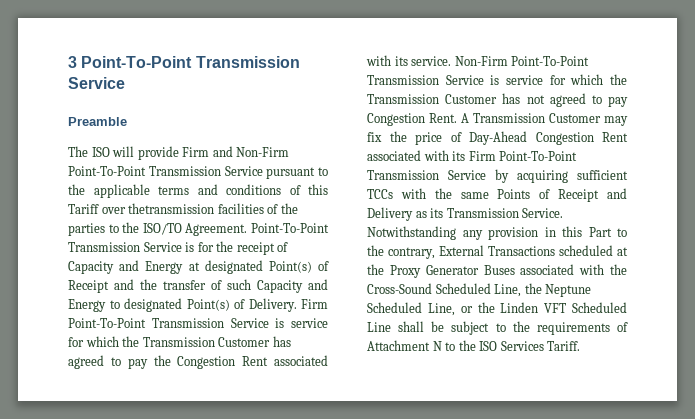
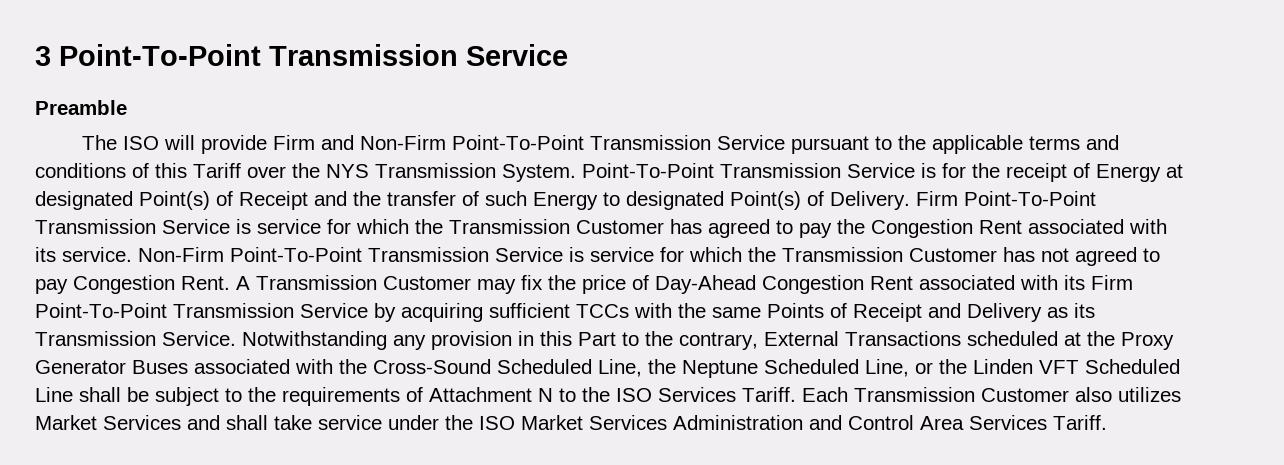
- The ISO will provide Firm and Non-Firm Point-To-Point Transmission Service pursuant to the applicable terms and conditions of this Tariff over thetransmission facilities of the parties to the ISO/TO Agreement.
+ The ISO will provide Firm and Non-Firm Point-To-Point Transmission Service pursuant to the applicable terms and conditions of this Tariff over the NYS Transmission System.
- Point-To-Point Transmission Service is for the receipt of Capacity and Energy at designated Point(s) of Receipt and the transfer of such Capacity and Energy to designated Point(s) of Delivery.
+ Point-To-Point Transmission Service is for the receipt of Energy at designated Point(s) of Receipt and the transfer of such Energy to designated Point(s) of Delivery.
+ Each Transmission Customer also utilizes Market Services and shall take service under the ISO Market Services Administration and Control Area Services Tariff.

